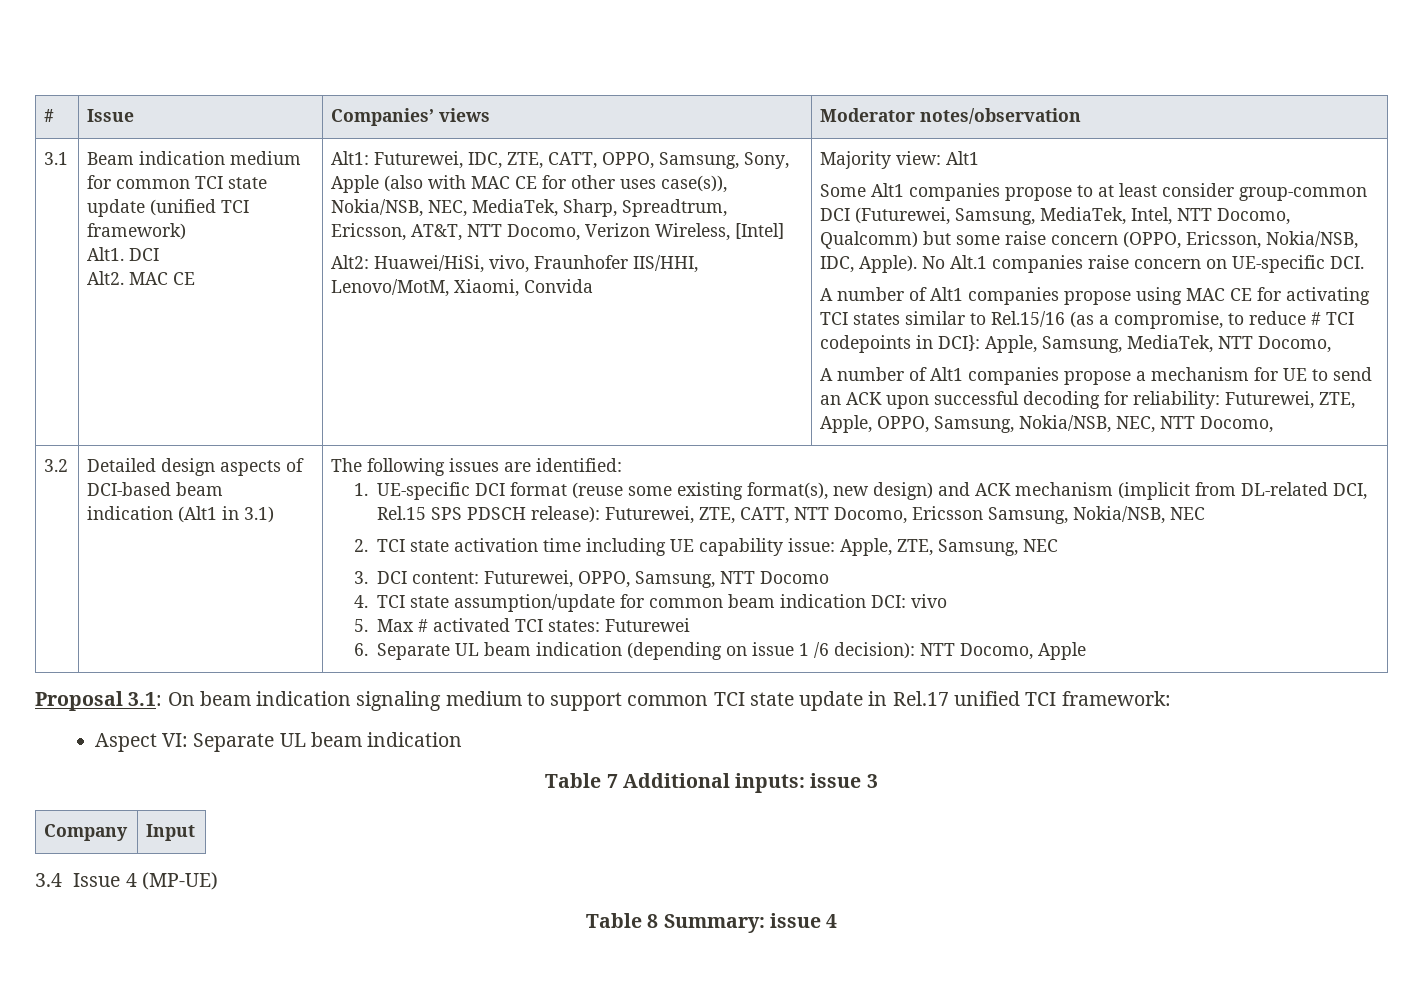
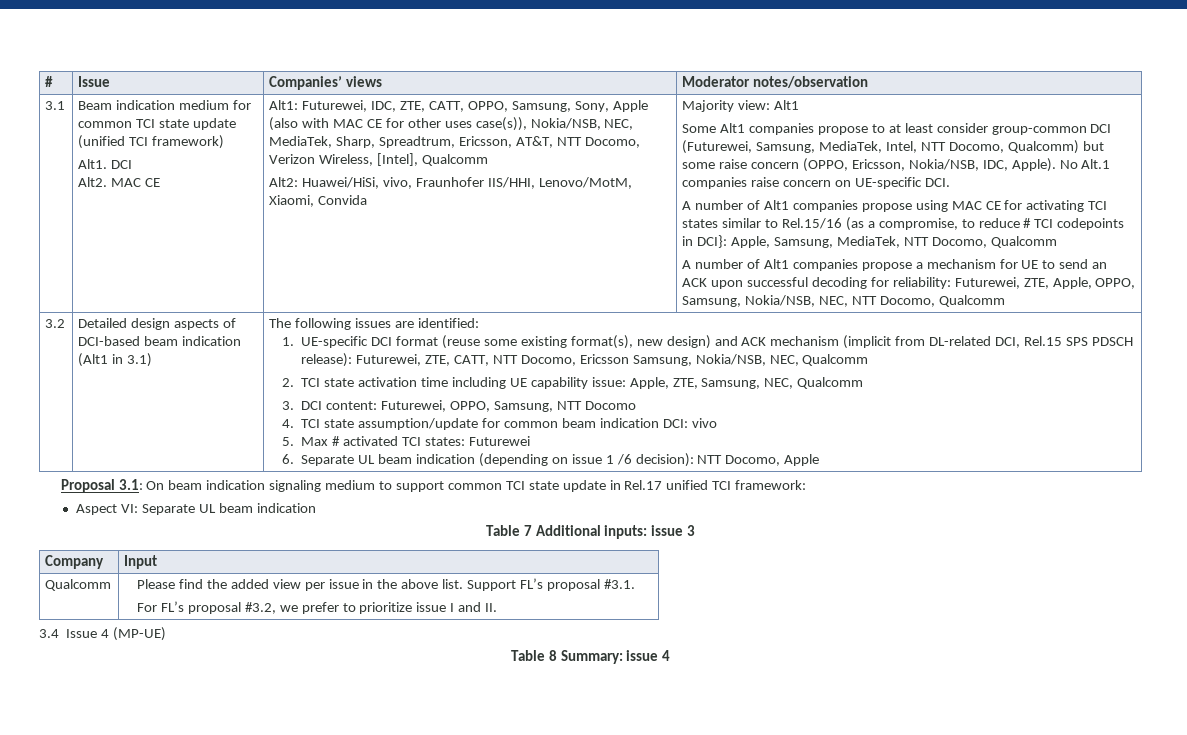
- Alt1: Futurewei, IDC, ZTE, CATT, OPPO, Samsung, Sony, Apple (also with MAC CE for other uses case(s)), Nokia/NSB, NEC, MediaTek, Sharp, Spreadtrum, Ericsson, AT&T, NTT Docomo, Verizon Wireless, [Intel]
+ Alt1: Futurewei, IDC, ZTE, CATT, OPPO, Samsung, Sony, Apple (also with MAC CE for other uses case(s)), Nokia/NSB, NEC, MediaTek, Sharp, Spreadtrum, Ericsson, AT&T, NTT Docomo, Verizon Wireless, [Intel], Qualcomm
- A number of Alt1 companies propose using MAC CE for activating TCI states similar to Rel.15/16 (as a compromise, to reduce # TCI codepoints in DCI}: Apple, Samsung, MediaTek, NTT Docomo,
+ A number of Alt1 companies propose using MAC CE for activating TCI states similar to Rel.15/16 (as a compromise, to reduce # TCI codepoints in DCI}: Apple, Samsung, MediaTek, NTT Docomo, Qualcomm
- A number of Alt1 companies propose a mechanism for UE to send an ACK upon successful decoding for reliability: Futurewei, ZTE, Apple, OPPO, Samsung, Nokia/NSB, NEC, NTT Docomo,
+ A number of Alt1 companies propose a mechanism for UE to send an ACK upon successful decoding for reliability: Futurewei, ZTE, Apple, OPPO, Samsung, Nokia/NSB, NEC, NTT Docomo, Qualcomm
- 1. UE-specific DCI format (reuse some existing format(s), new design) and ACK mechanism (implicit from DL-related DCI, Rel.15 SPS PDSCH release): Futurewei, ZTE, CATT, NTT Docomo, Ericsson Samsung, Nokia/NSB, NEC
+ 1. UE-specific DCI format (reuse some existing format(s), new design) and ACK mechanism (implicit from DL-related DCI, Rel.15 SPS PDSCH release): Futurewei, ZTE, CATT, NTT Docomo, Ericsson Samsung, Nokia/NSB, NEC, Qualcomm
- 2. TCI state activation time including UE capability issue: Apple, ZTE, Samsung, NEC
+ 2. TCI state activation time including UE capability issue: Apple, ZTE, Samsung, NEC, Qualcomm
+ Qualcomm | Please find the added view per issue in the above list. Support FL’s proposal #3.1.
+ For FL’s proposal #3.2, we prefer to prioritize issue I and II.

